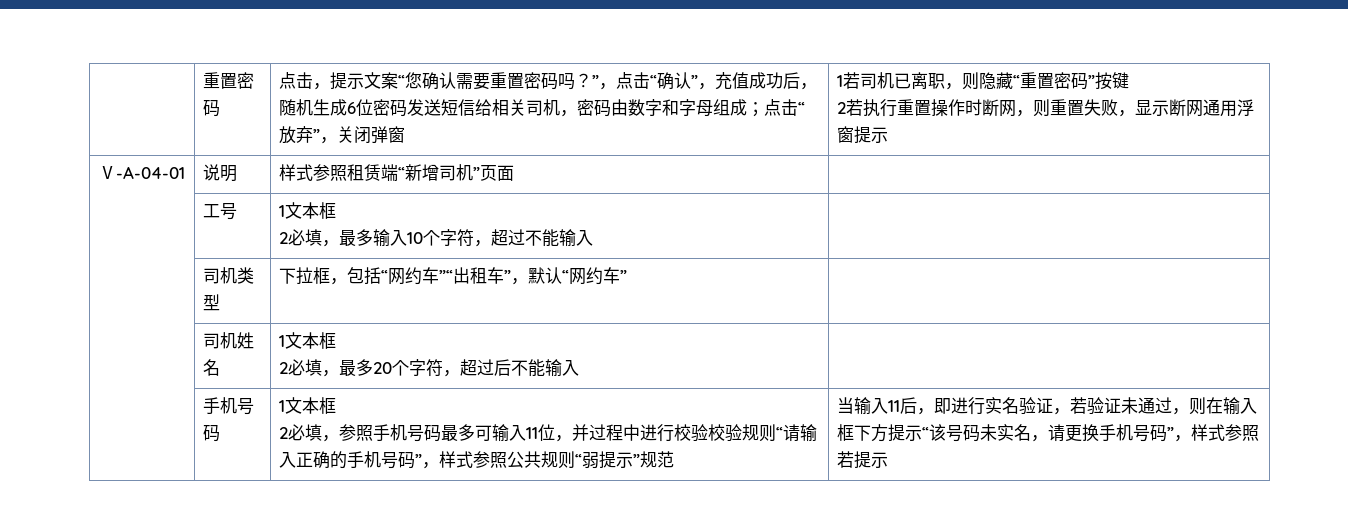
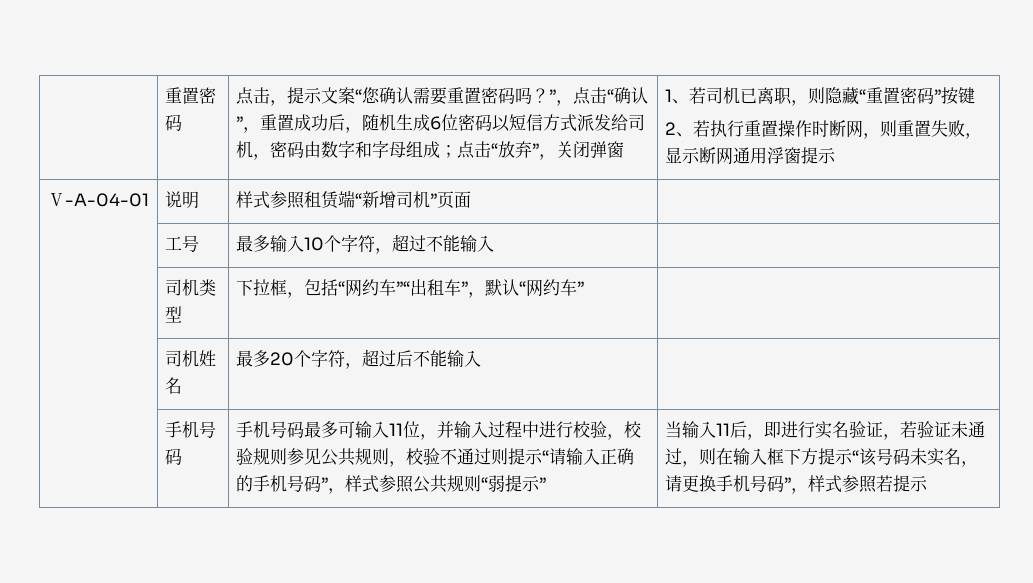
- 点击，提示文案“您确认需要重置密码吗？”，点击“确认”，充值成功后，随机生成6位密码发送短信给相关司机，密码由数字和字母组成；点击“放弃”，关闭弹窗
+ 点击，提示文案“您确认需要重置密码吗？”，点击“确认”，重置成功后，随机生成6位密码以短信方式派发给司机，密码由数字和字母组成；点击“放弃”，关闭弹窗
- 1若司机已离职，则隐藏“重置密码”按键
+ 1、若司机已离职，则隐藏“重置密码”按键
- 2若执行重置操作时断网，则重置失败，显示断网通用浮窗提示
+ 2、若执行重置操作时断网，则重置失败，显示断网通用浮窗提示
- | 工号 | 1文本框
- 2必填，最多输入10个字符，超过不能输入 |
+ | 工号 | 最多输入10个字符，超过不能输入 |
- | 司机姓名 | 1文本框
- 2必填，最多20个字符，超过后不能输入 |
+ | 司机姓名 | 最多20个字符，超过后不能输入 |
- 手机号码 | 1文本框
- 2必填，参照手机号码最多可输入11位，并过程中进行校验校验规则“请输入正确的手机号码”，样式参照公共规则“弱提示”规范
+ 手机号码 | 手机号码最多可输入11位，并输入过程中进行校验，校验规则参见公共规则，校验不通过则提示“请输入正确的手机号码”，样式参照公共规则“弱提示”

